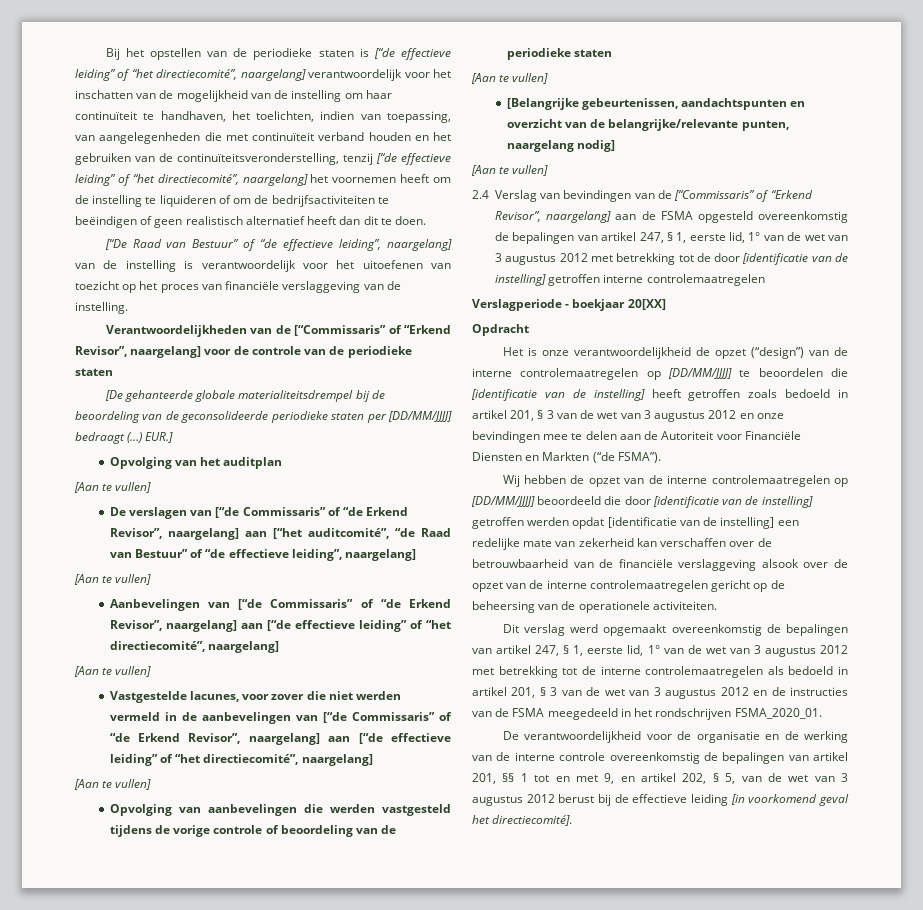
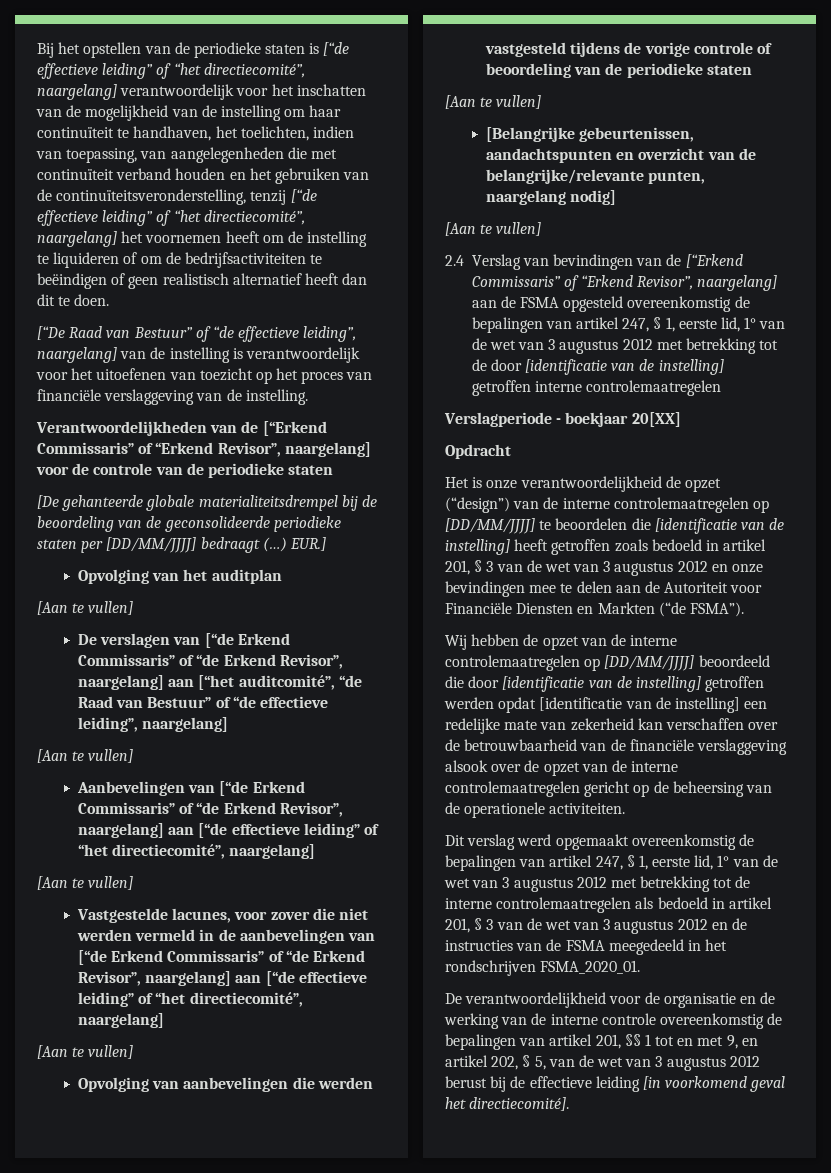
- Verantwoordelijkheden van de [“Commissaris” of “Erkend Revisor”, naargelang] voor de controle van de periodieke staten
+ Verantwoordelijkheden van de [“Erkend Commissaris” of “Erkend Revisor”, naargelang] voor de controle van de periodieke staten
- De verslagen van [“de Commissaris” of “de Erkend Revisor”, naargelang] aan [“het auditcomité”, “de Raad van Bestuur” of “de effectieve leiding”, naargelang]
+ De verslagen van [“de Erkend Commissaris” of “de Erkend Revisor”, naargelang] aan [“het auditcomité”, “de Raad van Bestuur” of “de effectieve leiding”, naargelang]
- Aanbevelingen van [“de Commissaris” of “de Erkend Revisor”, naargelang] aan [“de effectieve leiding” of “het directiecomité”, naargelang]
+ Aanbevelingen van [“de Erkend Commissaris” of “de Erkend Revisor”, naargelang] aan [“de effectieve leiding” of “het directiecomité”, naargelang]
- Vastgestelde lacunes, voor zover die niet werden vermeld in de aanbevelingen van [“de Commissaris” of “de Erkend Revisor”, naargelang] aan [“de effectieve leiding” of “het directiecomité”, naargelang]
+ Vastgestelde lacunes, voor zover die niet werden vermeld in de aanbevelingen van [“de Erkend Commissaris” of “de Erkend Revisor”, naargelang] aan [“de effectieve leiding” of “het directiecomité”, naargelang]
- 2.4 Verslag van bevindingen van de [“Commissaris” of “Erkend Revisor”, naargelang] aan de FSMA opgesteld overeenkomstig de bepalingen van artikel 247, § 1, eerste lid, 1° van de wet van 3 augustus 2012 met betrekking tot de door [identificatie van de instelling] getroffen interne controlemaatregelen
+ 2.4 Verslag van bevindingen van de [“Erkend Commissaris” of “Erkend Revisor”, naargelang] aan de FSMA opgesteld overeenkomstig de bepalingen van artikel 247, § 1, eerste lid, 1° van de wet van 3 augustus 2012 met betrekking tot de door [identificatie van de instelling] getroffen interne controlemaatregelen

